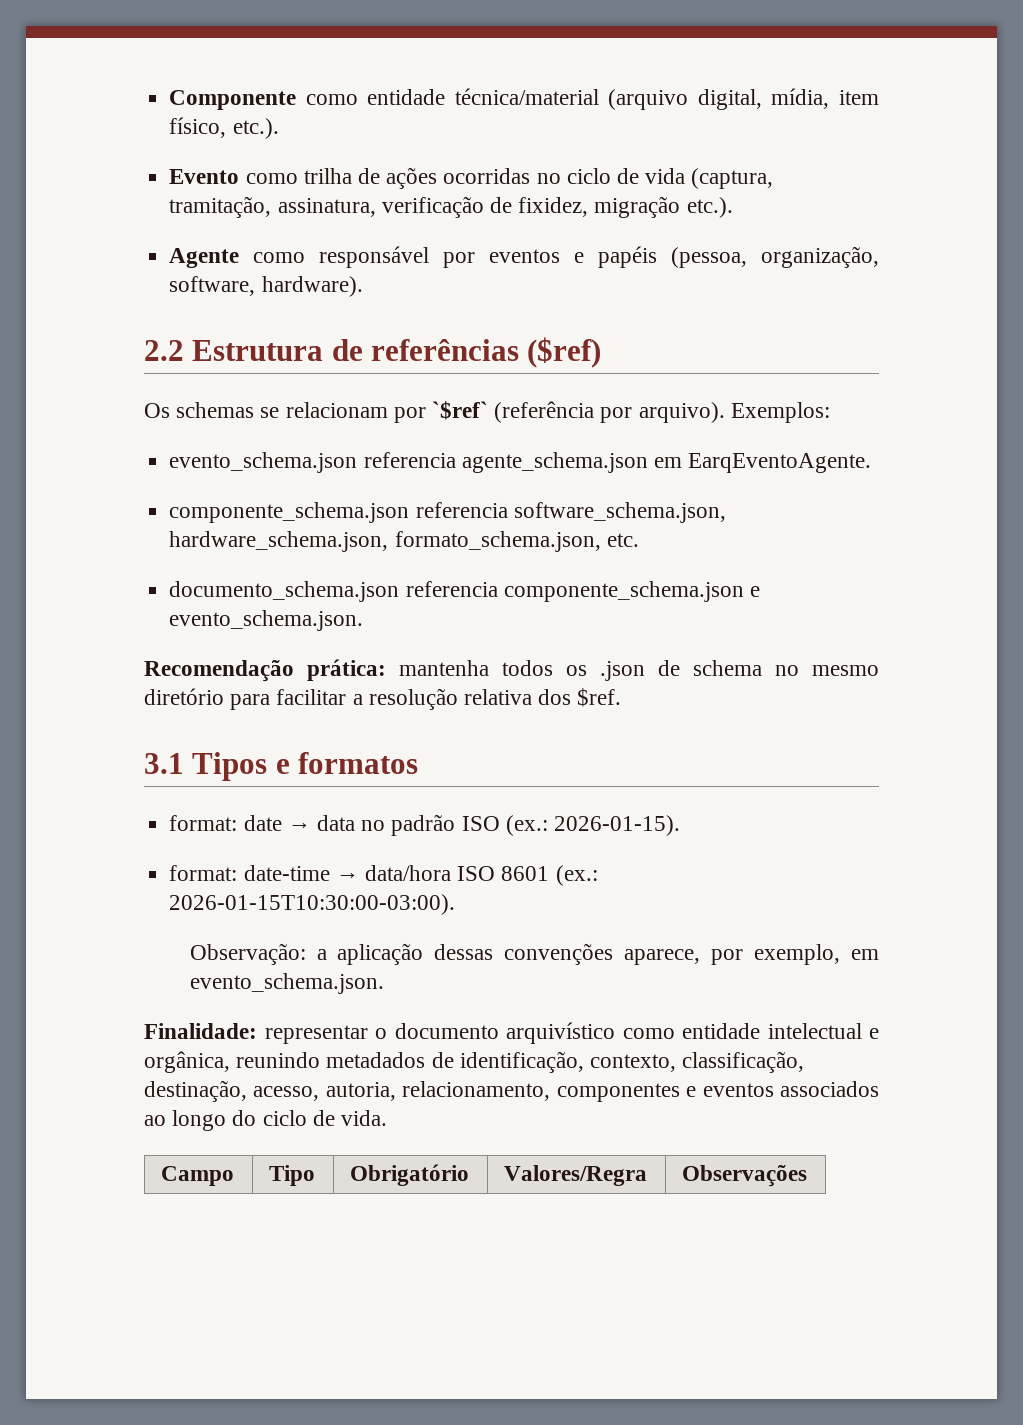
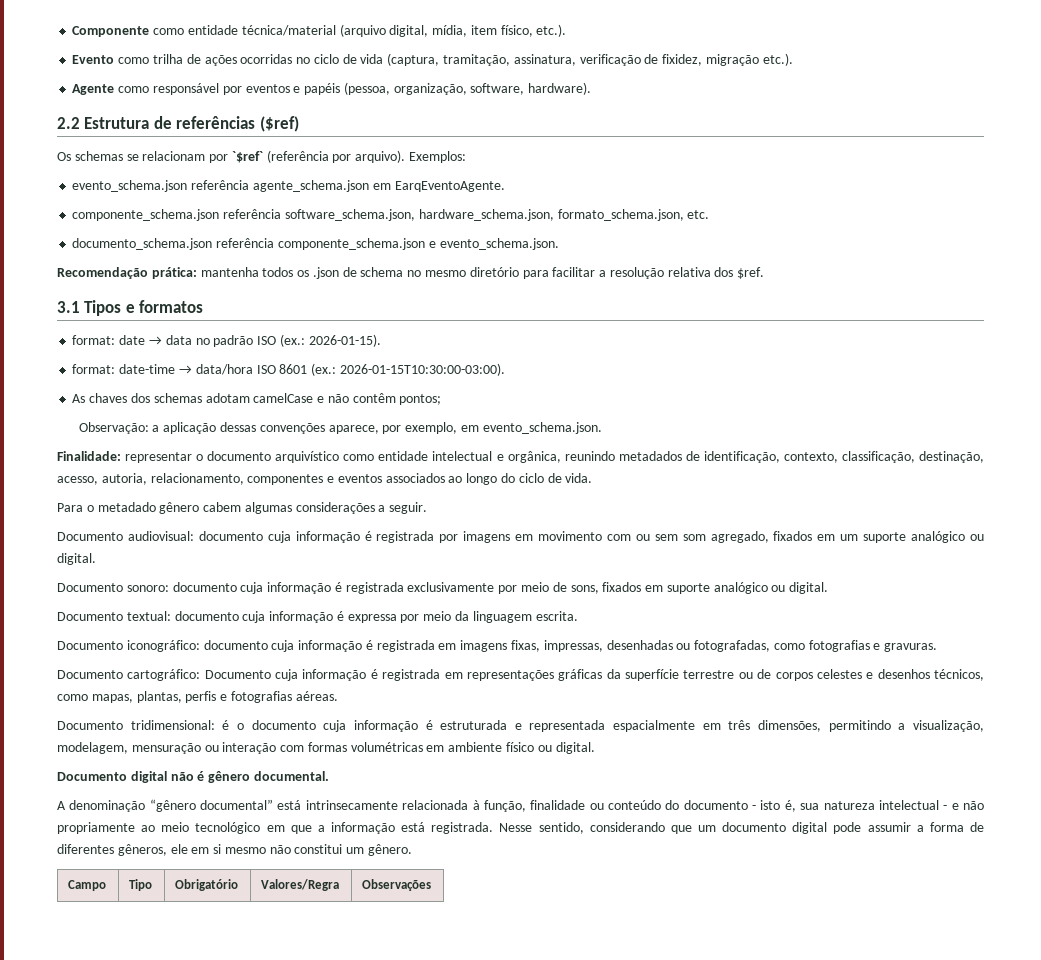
- evento_schema.json referencia agente_schema.json em EarqEventoAgente.
+ evento_schema.json referência agente_schema.json em EarqEventoAgente.
- componente_schema.json referencia software_schema.json, hardware_schema.json, formato_schema.json, etc.
+ componente_schema.json referência software_schema.json, hardware_schema.json, formato_schema.json, etc.
- documento_schema.json referencia componente_schema.json e evento_schema.json.
+ documento_schema.json referência componente_schema.json e evento_schema.json.
+ As chaves dos schemas adotam camelCase e não contêm pontos;
+ Para o metadado gênero cabem algumas considerações a seguir.
+ Documento audiovisual: documento cuja informação é registrada por imagens em movimento com ou sem som agregado, fixados em um suporte analógico ou digital.
+ Documento sonoro: documento cuja informação é registrada exclusivamente por meio de sons, fixados em suporte analógico ou digital.
+ Documento textual: documento cuja informação é expressa por meio da linguagem escrita.
+ Documento iconográfico: documento cuja informação é registrada em imagens fixas, impressas, desenhadas ou fotografadas, como fotografias e gravuras.
+ Documento cartográfico: Documento cuja informação é registrada em representações gráficas da superfície terrestre ou de corpos celestes e desenhos técnicos, como mapas, plantas, perfis e fotografias aéreas.
+ Documento tridimensional: é o documento cuja informação é estruturada e representada espacialmente em três dimensões, permitindo a visualização, modelagem, mensuração ou interação com formas volumétricas em ambiente físico ou digital.
+ Documento digital não é gênero documental.
+ A denominação “gênero documental” está intrinsecamente relacionada à função, finalidade ou conteúdo do documento - isto é, sua natureza intelectual - e não propriamente ao meio tecnológico em que a informação está registrada. Nesse sentido, considerando que um documento digital pode assumir a forma de diferentes gêneros, ele em si mesmo não constitui um gênero.

